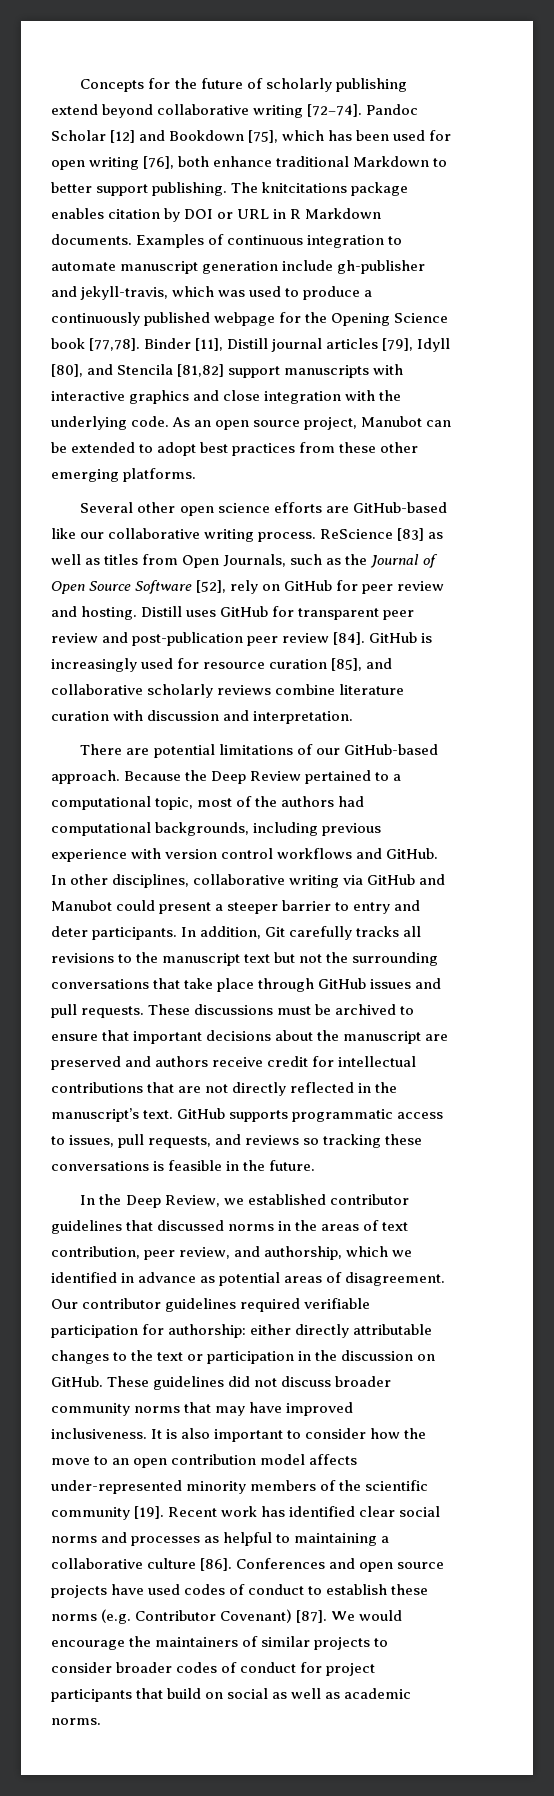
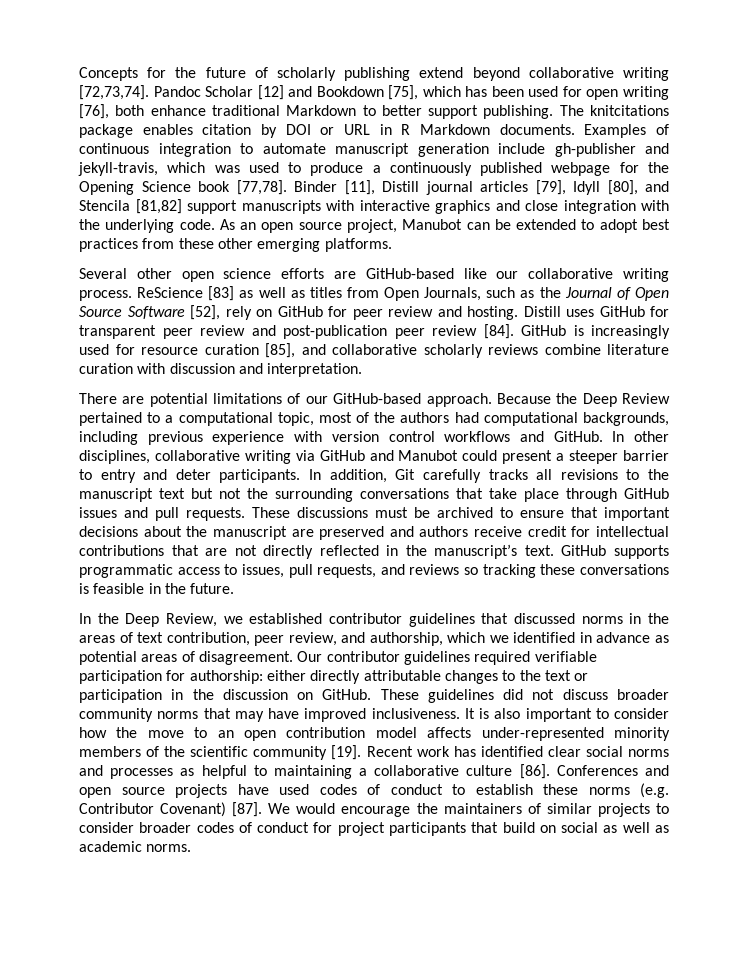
- Concepts for the future of scholarly publishing extend beyond collaborative writing [72–74].
+ Concepts for the future of scholarly publishing extend beyond collaborative writing [72,73,74].

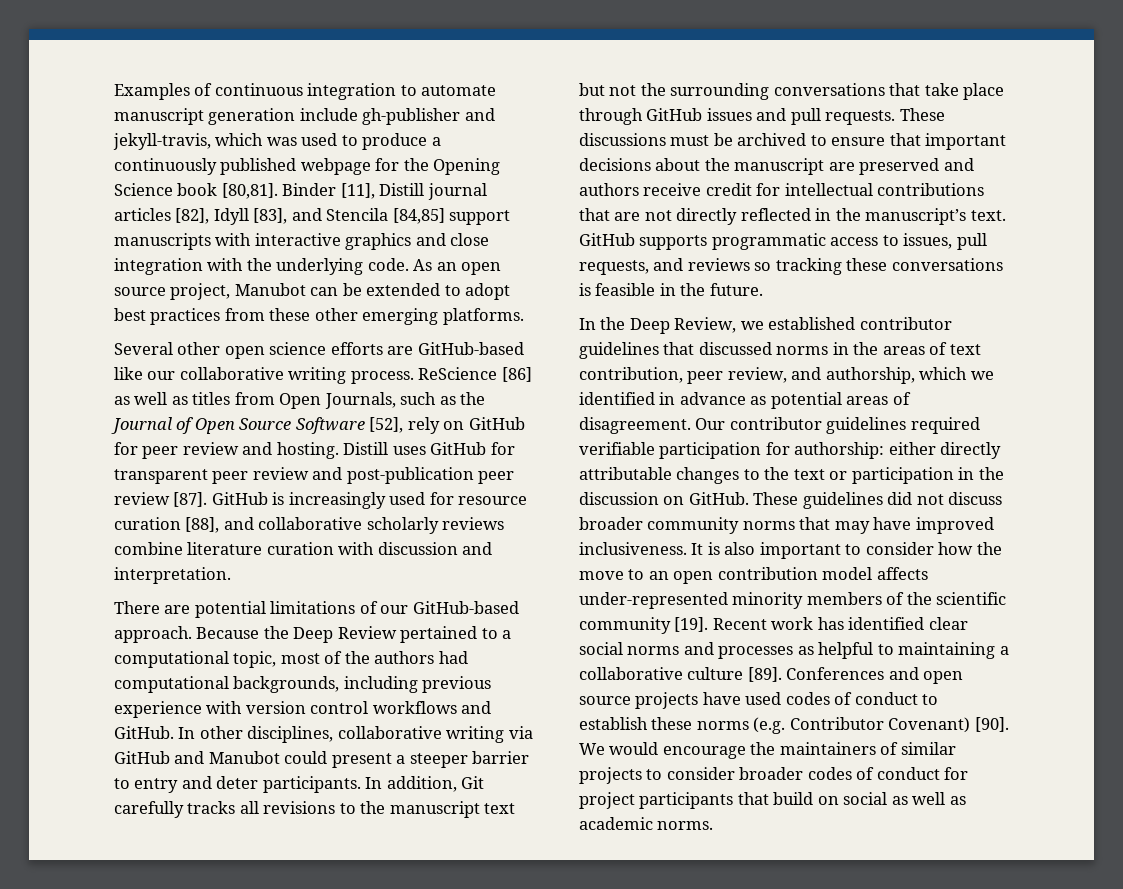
- Concepts for the future of scholarly publishing extend beyond collaborative writing [72,73,74]. Pandoc Scholar [12] and Bookdown [75], which has been used for open writing [76], both enhance traditional Markdown to better support publishing. The knitcitations package enables citation by DOI or URL in R Markdown documents. Examples of continuous integration to automate manuscript generation include gh-publisher and jekyll-travis, which was used to produce a continuously published webpage for the Opening Science book [77,78].
+ Examples of continuous integration to automate manuscript generation include gh-publisher and jekyll-travis, which was used to produce a continuously published webpage for the Opening Science book [80,81].
- Binder [11], Distill journal articles [79], Idyll [80], and Stencila [81,82] support manuscripts with interactive graphics and close integration with the underlying code.
+ Binder [11], Distill journal articles [82], Idyll [83], and Stencila [84,85] support manuscripts with interactive graphics and close integration with the underlying code.
- ReScience [83] as well as titles from Open Journals, such as the Journal of Open Source Software [52], rely on GitHub for peer review and hosting.
+ ReScience [86] as well as titles from Open Journals, such as the Journal of Open Source Software [52], rely on GitHub for peer review and hosting.
- Distill uses GitHub for transparent peer review and post-publication peer review [84].
+ Distill uses GitHub for transparent peer review and post-publication peer review [87].
- GitHub is increasingly used for resource curation [85], and collaborative scholarly reviews combine literature curation with discussion and interpretation.
+ GitHub is increasingly used for resource curation [88], and collaborative scholarly reviews combine literature curation with discussion and interpretation.
- Recent work has identified clear social norms and processes as helpful to maintaining a collaborative culture [86].
+ Recent work has identified clear social norms and processes as helpful to maintaining a collaborative culture [89].
- Conferences and open source projects have used codes of conduct to establish these norms (e.g. Contributor Covenant) [87].
+ Conferences and open source projects have used codes of conduct to establish these norms (e.g. Contributor Covenant) [90].

